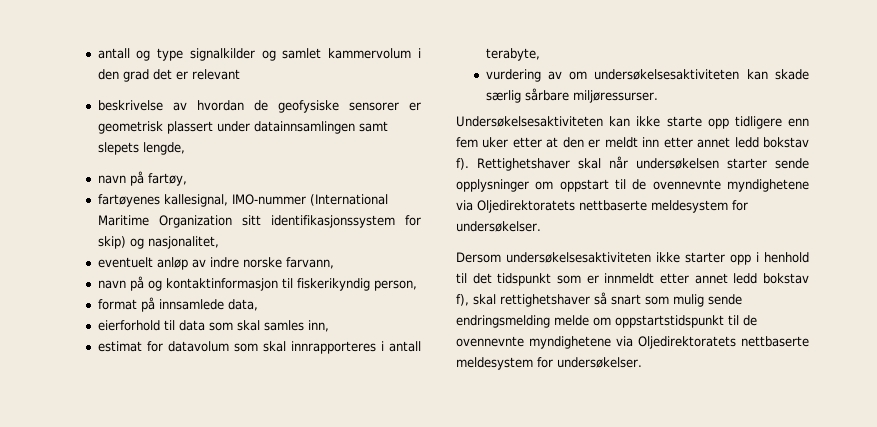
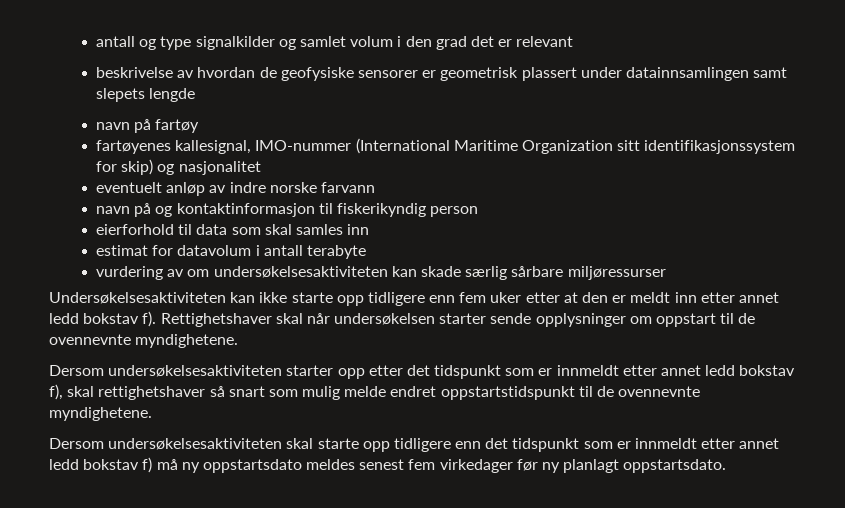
- antall og type signalkilder og samlet kammervolum i den grad det er relevant
+ antall og type signalkilder og samlet volum i den grad det er relevant
- beskrivelse av hvordan de geofysiske sensorer er geometrisk plassert under datainnsamlingen samt slepets lengde,
- navn på fartøy,
+ beskrivelse av hvordan de geofysiske sensorer er geometrisk plassert under datainnsamlingen samt slepets lengde
+ navn på fartøy
- fartøyenes kallesignal, IMO-nummer (International Maritime Organization sitt identifikasjonssystem for skip) og nasjonalitet,
+ fartøyenes kallesignal, IMO-nummer (International Maritime Organization sitt identifikasjonssystem for skip) og nasjonalitet
- eventuelt anløp av indre norske farvann,
+ eventuelt anløp av indre norske farvann
- navn på og kontaktinformasjon til fiskerikyndig person,
- format på innsamlede data,
+ navn på og kontaktinformasjon til fiskerikyndig person
- eierforhold til data som skal samles inn,
+ eierforhold til data som skal samles inn
- estimat for datavolum som skal innrapporteres i antall terabyte,
+ estimat for datavolum i antall terabyte
- vurdering av om undersøkelsesaktiviteten kan skade særlig sårbare miljøressurser.
+ vurdering av om undersøkelsesaktiviteten kan skade særlig sårbare miljøressurser
- Rettighetshaver skal når undersøkelsen starter sende opplysninger om oppstart til de ovennevnte myndighetene via Oljedirektoratets nettbaserte meldesystem for undersøkelser.
- Dersom undersøkelsesaktiviteten ikke starter opp i henhold til det tidspunkt som er innmeldt etter annet ledd bokstav f), skal rettighetshaver så snart som mulig sende endringsmelding melde om oppstartstidspunkt til de ovennevnte myndighetene via Oljedirektoratets nettbaserte meldesystem for undersøkelser.
+ Rettighetshaver skal når undersøkelsen starter sende opplysninger om oppstart til de ovennevnte myndighetene.
+ Dersom undersøkelsesaktiviteten starter opp etter det tidspunkt som er innmeldt etter annet ledd bokstav f), skal rettighetshaver så snart som mulig melde endret oppstartstidspunkt til de ovennevnte myndighetene.
+ Dersom undersøkelsesaktiviteten skal starte opp tidligere enn det tidspunkt som er innmeldt etter annet ledd bokstav f) må ny oppstartsdato meldes senest fem virkedager før ny planlagt oppstartsdato.

